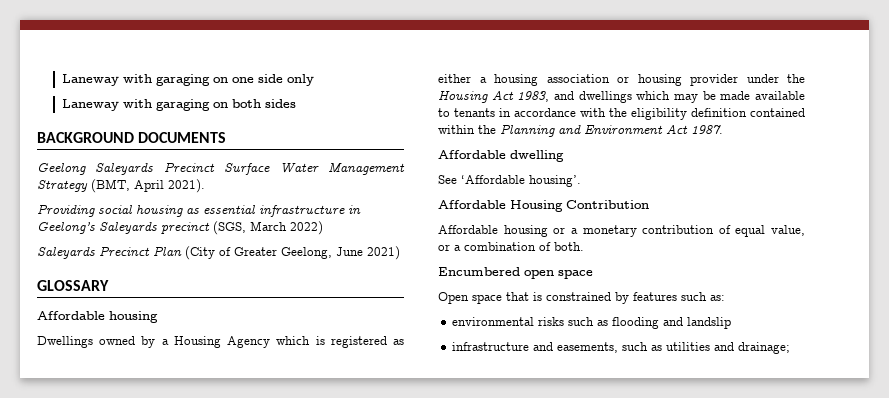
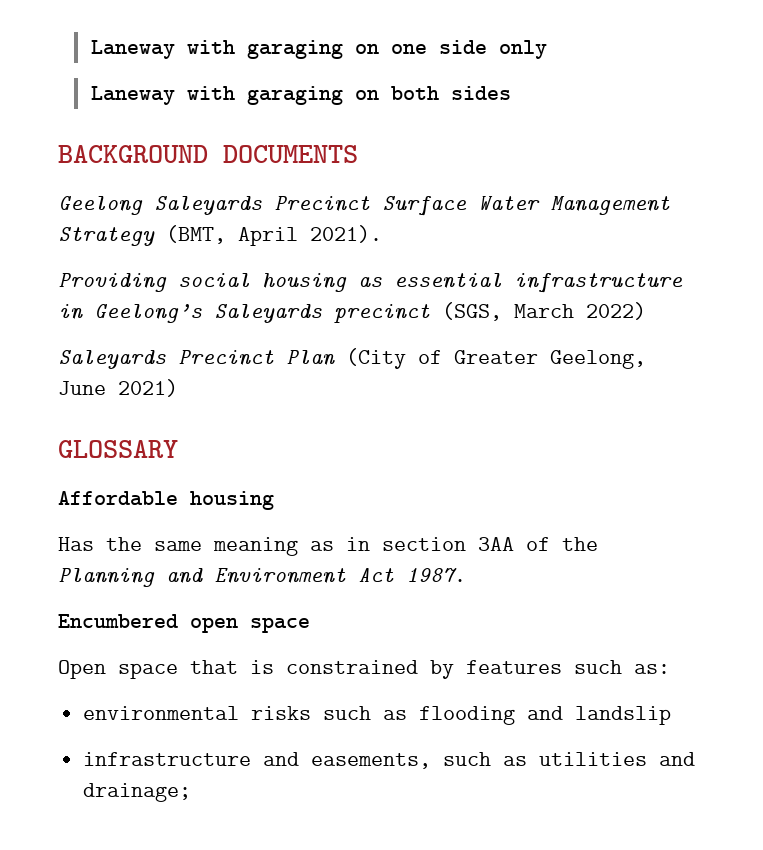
- Dwellings owned by a Housing Agency which is registered as either a housing association or housing provider under the Housing Act 1983, and dwellings which may be made available to tenants in accordance with the eligibility definition contained within the Planning and Environment Act 1987.
+ Has the same meaning as in section 3AA of the Planning and Environment Act 1987.
- Affordable dwelling
- See ‘Affordable housing’.
- Affordable Housing Contribution
- Affordable housing or a monetary contribution of equal value, or a combination of both.

